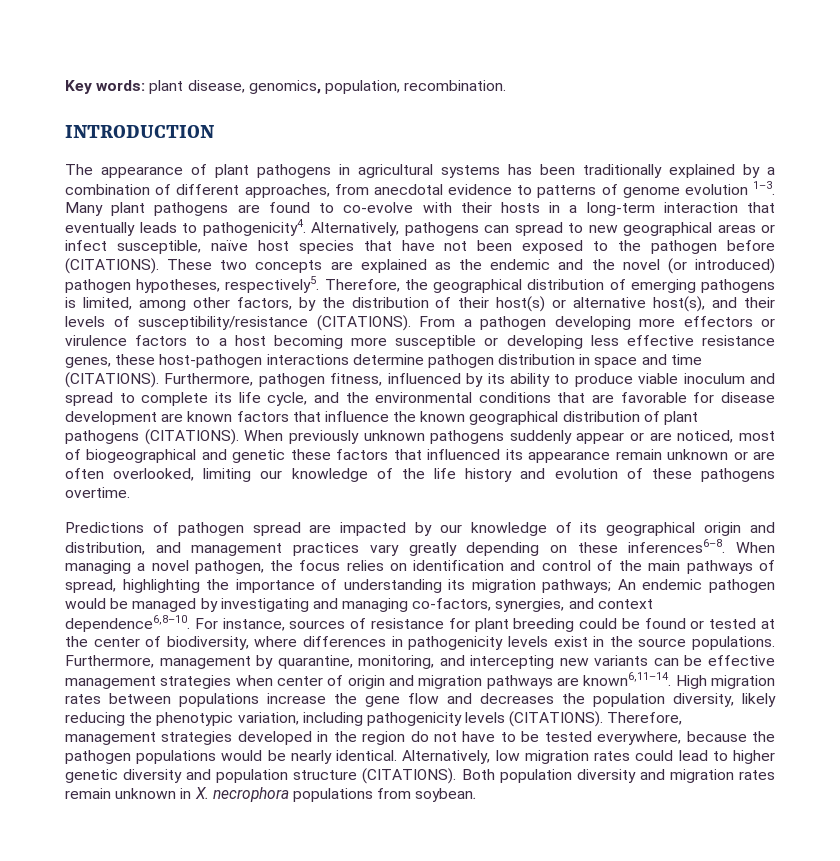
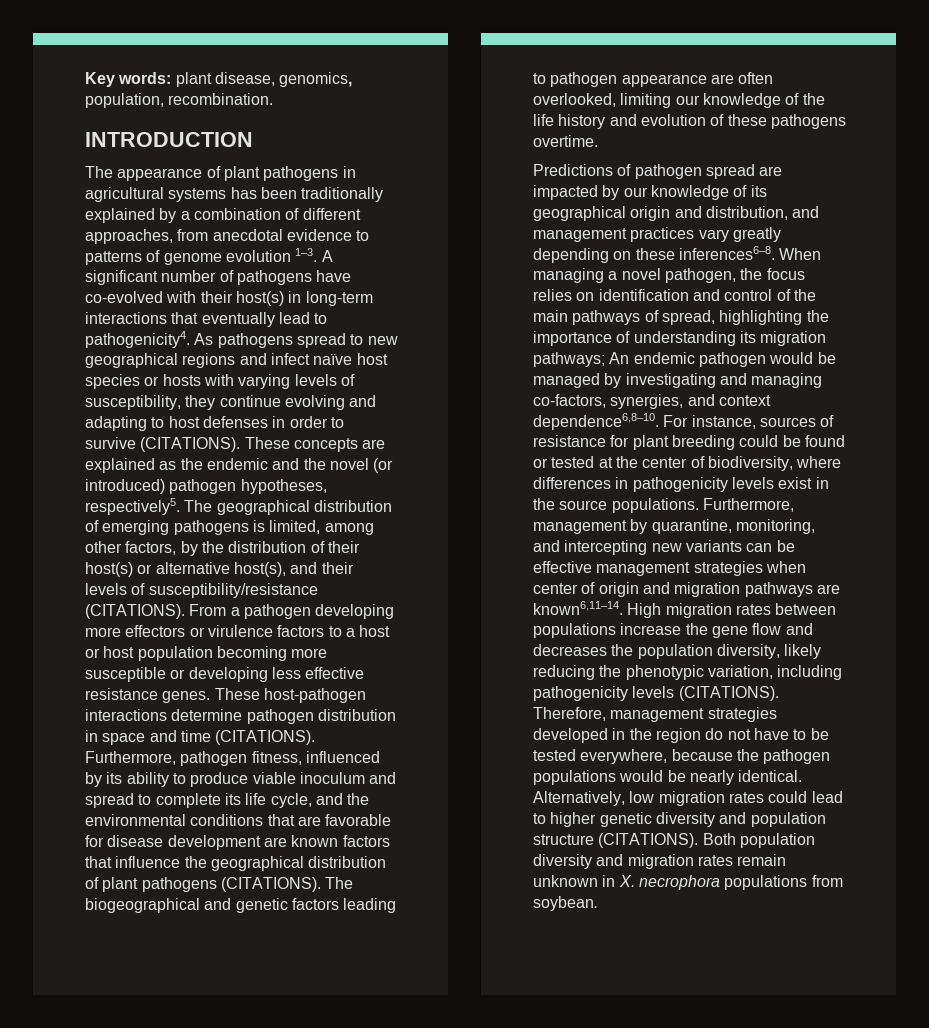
- Many plant pathogens are found to co-evolve with their hosts in a long-term interaction that eventually leads to pathogenicity4.
+ A significant number of pathogens have co-evolved with their host(s) in long-term interactions that eventually lead to pathogenicity4.
- Alternatively, pathogens can spread to new geographical areas or infect susceptible, naïve host species that have not been exposed to the pathogen before (CITATIONS).
+ As pathogens spread to new geographical regions and infect naïve host species or hosts with varying levels of susceptibility, they continue evolving and adapting to host defenses in order to survive (CITATIONS).
- These two concepts are explained as the endemic and the novel (or introduced) pathogen hypotheses, respectively5.
+ These concepts are explained as the endemic and the novel (or introduced) pathogen hypotheses, respectively5.
- Therefore, the geographical distribution of emerging pathogens is limited, among other factors, by the distribution of their host(s) or alternative host(s), and their levels of susceptibility/resistance (CITATIONS).
+ The geographical distribution of emerging pathogens is limited, among other factors, by the distribution of their host(s) or alternative host(s), and their levels of susceptibility/resistance (CITATIONS).
- From a pathogen developing more effectors or virulence factors to a host becoming more susceptible or developing less effective resistance genes, these host-pathogen interactions determine pathogen distribution in space and time (CITATIONS).
+ From a pathogen developing more effectors or virulence factors to a host or host population becoming more susceptible or developing less effective resistance genes. These host-pathogen interactions determine pathogen distribution in space and time (CITATIONS).
- Furthermore, pathogen fitness, influenced by its ability to produce viable inoculum and spread to complete its life cycle, and the environmental conditions that are favorable for disease development are known factors that influence the known geographical distribution of plant pathogens (CITATIONS).
+ Furthermore, pathogen fitness, influenced by its ability to produce viable inoculum and spread to complete its life cycle, and the environmental conditions that are favorable for disease development are known factors that influence the geographical distribution of plant pathogens (CITATIONS).
- When previously unknown pathogens suddenly appear or are noticed, most of biogeographical and genetic these factors that influenced its appearance remain unknown or are often overlooked, limiting our knowledge of the life history and evolution of these pathogens overtime.
+ The biogeographical and genetic factors leading to pathogen appearance are often overlooked, limiting our knowledge of the life history and evolution of these pathogens overtime.

